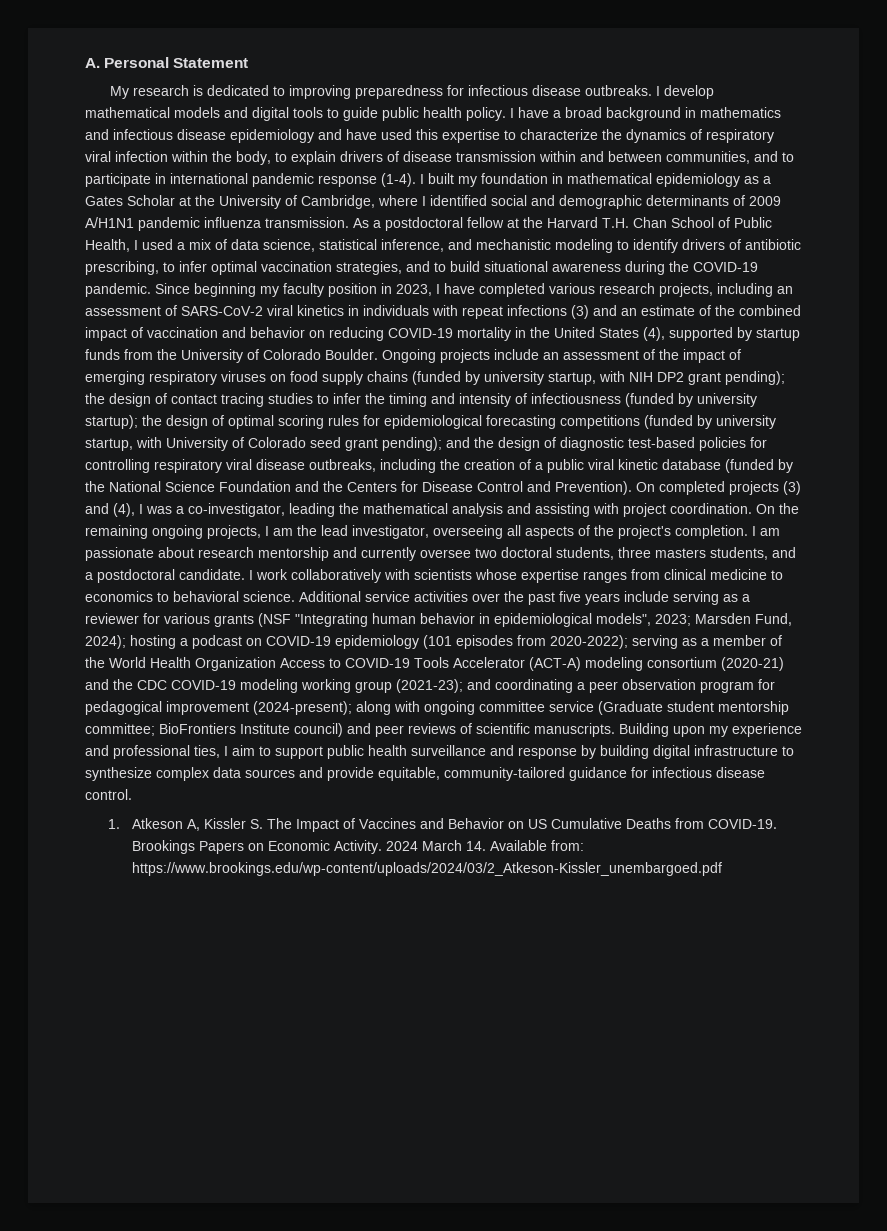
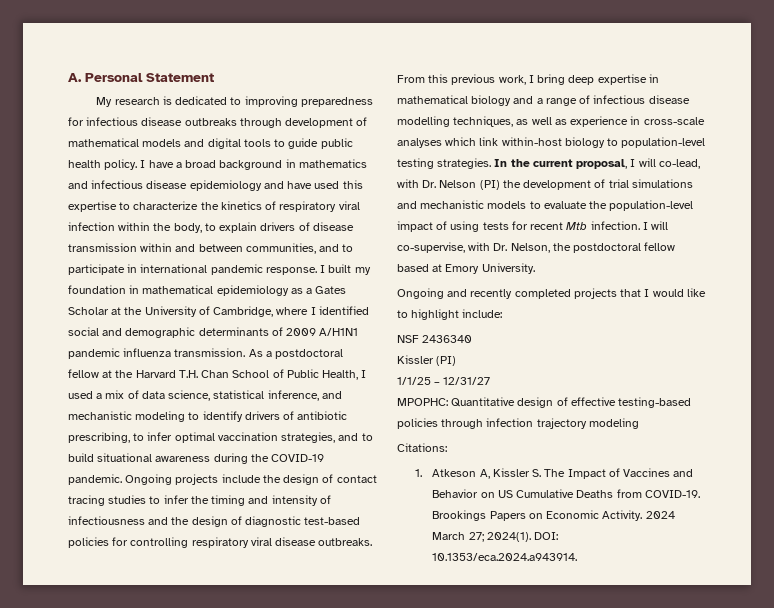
- My research is dedicated to improving preparedness for infectious disease outbreaks. I develop mathematical models and digital tools to guide public health policy.
+ My research is dedicated to improving preparedness for infectious disease outbreaks through development of mathematical models and digital tools to guide public health policy.
- I have a broad background in mathematics and infectious disease epidemiology and have used this expertise to characterize the dynamics of respiratory viral infection within the body, to explain drivers of disease transmission within and between communities, and to participate in international pandemic response (1-4).
+ I have a broad background in mathematics and infectious disease epidemiology and have used this expertise to characterize the kinetics of respiratory viral infection within the body, to explain drivers of disease transmission within and between communities, and to participate in international pandemic response.
- Since beginning my faculty position in 2023, I have completed various research projects, including an assessment of SARS-CoV-2 viral kinetics in individuals with repeat infections (3) and an estimate of the combined impact of vaccination and behavior on reducing COVID-19 mortality in the United States (4), supported by startup funds from the University of Colorado Boulder. Ongoing projects include an assessment of the impact of emerging respiratory viruses on food supply chains (funded by university startup, with NIH DP2 grant pending); the design of contact tracing studies to infer the timing and intensity of infectiousness (funded by university startup); the design of optimal scoring rules for epidemiological forecasting competitions (funded by university startup, with University of Colorado seed grant pending); and the design of diagnostic test-based policies for controlling respiratory viral disease outbreaks, including the creation of a public viral kinetic database (funded by the National Science Foundation and the Centers for Disease Control and Prevention). On completed projects (3) and (4), I was a co-investigator, leading the mathematical analysis and assisting with project coordination. On the remaining ongoing projects, I am the lead investigator, overseeing all aspects of the project's completion. I am passionate about research mentorship and currently oversee two doctoral students, three masters students, and a postdoctoral candidate. I work collaboratively with scientists whose expertise ranges from clinical medicine to economics to behavioral science. Additional service activities over the past five years include serving as a reviewer for various grants (NSF "Integrating human behavior in epidemiological models", 2023; Marsden Fund, 2024); hosting a podcast on COVID-19 epidemiology (101 episodes from 2020-2022); serving as a member of the World Health Organization Access to COVID-19 Tools Accelerator (ACT-A) modeling consortium (2020-21) and the CDC COVID-19 modeling working group (2021-23); and coordinating a peer observation program for pedagogical improvement (2024-present); along with ongoing committee service (Graduate student mentorship committee; BioFrontiers Institute council) and peer reviews of scientific manuscripts. Building upon my experience and professional ties, I aim to support public health surveillance and response by building digital infrastructure to synthesize complex data sources and provide equitable, community-tailored guidance for infectious disease control.
+ Ongoing projects include the design of contact tracing studies to infer the timing and intensity of infectiousness and the design of diagnostic test-based policies for controlling respiratory viral disease outbreaks. From this previous work, I bring deep expertise in mathematical biology and a range of infectious disease modelling techniques, as well as experience in cross-scale analyses which link within-host biology to population-level testing strategies. In the current proposal, I will co-lead, with Dr. Nelson (PI) the development of trial simulations and mechanistic models to evaluate the population-level impact of using tests for recent Mtb infection. I will co-supervise, with Dr. Nelson, the postdoctoral fellow based at Emory University.
+ Ongoing and recently completed projects that I would like to highlight include:
+ NSF 2436340
+ Kissler (PI)
+ 1/1/25 – 12/31/27
+ MPOPHC: Quantitative design of effective testing-based policies through infection trajectory modeling
+ Citations:
- 2024 March 14. Available from: https://www.brookings.edu/wp-content/uploads/2024/03/2_Atkeson-Kissler_unembargoed.pdf
+ 2024 March 27; 2024(1). DOI: 10.1353/eca.2024.a943914.

